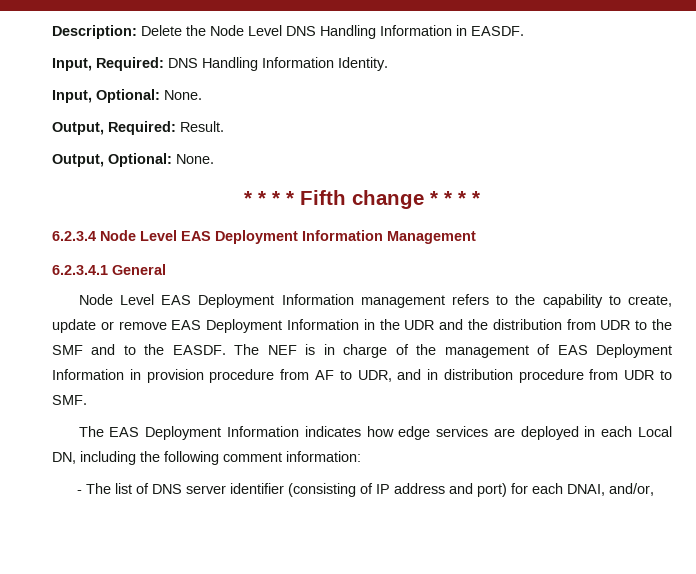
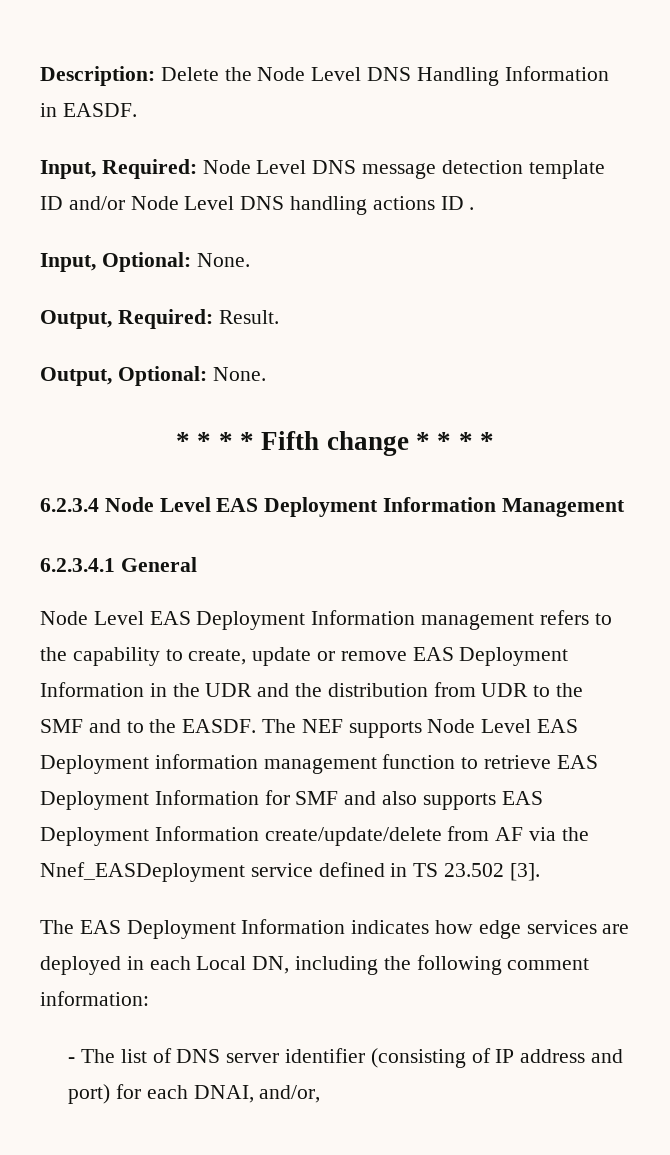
- Input, Required: DNS Handling Information Identity.
+ Input, Required: Node Level DNS message detection template ID and/or Node Level DNS handling actions ID .
- The NEF is in charge of the management of EAS Deployment Information in provision procedure from AF to UDR, and in distribution procedure from UDR to SMF.
+ The NEF supports Node Level EAS Deployment information management function to retrieve EAS Deployment Information for SMF and also supports EAS Deployment Information create/update/delete from AF via the Nnef_EASDeployment service defined in TS 23.502 [3].

